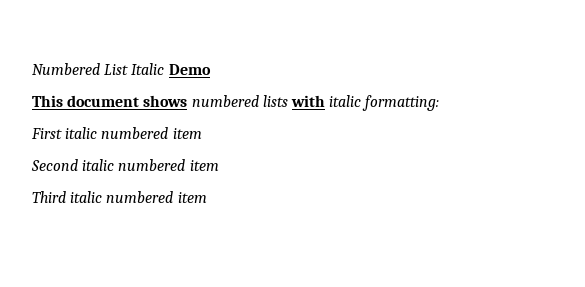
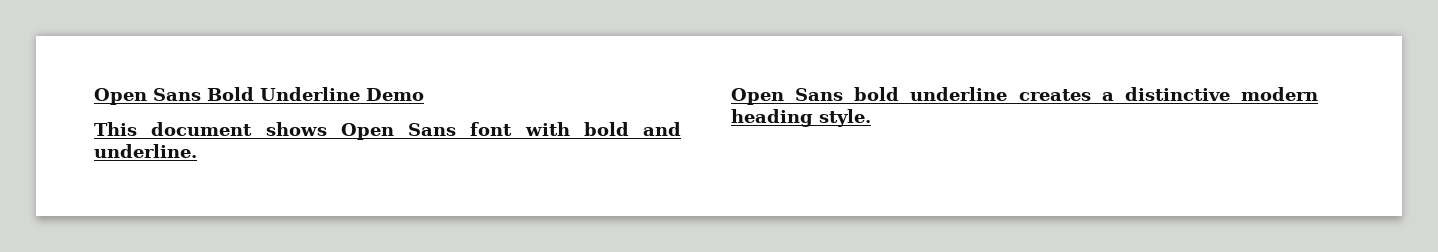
- Numbered List Italic Demo
+ Open Sans Bold Underline Demo
- This document shows numbered lists with italic formatting:
- First italic numbered item
- Second italic numbered item
- Third italic numbered item
+ This document shows Open Sans font with bold and underline.
+ Open Sans bold underline creates a distinctive modern heading style.

